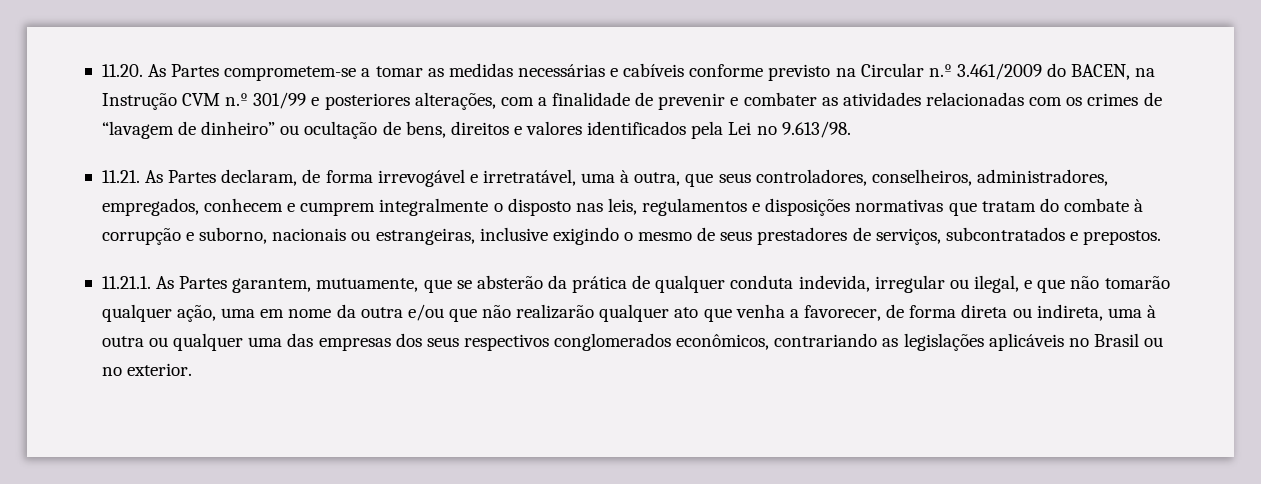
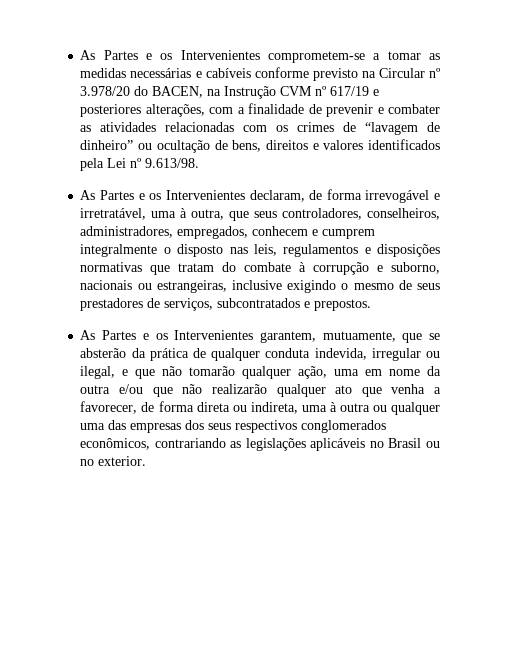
- 11.20. As Partes comprometem-se a tomar as medidas necessárias e cabíveis conforme previsto na Circular n.º 3.461/2009 do BACEN, na Instrução CVM n.º 301/99 e posteriores alterações, com a finalidade de prevenir e combater as atividades relacionadas com os crimes de “lavagem de dinheiro” ou ocultação de bens, direitos e valores identificados pela Lei no 9.613/98.
+ As Partes e os Intervenientes comprometem-se a tomar as medidas necessárias e cabíveis conforme previsto na Circular nº 3.978/20 do BACEN, na Instrução CVM nº 617/19 e posteriores alterações, com a finalidade de prevenir e combater as atividades relacionadas com os crimes de “lavagem de dinheiro” ou ocultação de bens, direitos e valores identificados pela Lei nº 9.613/98.
- 11.21. As Partes declaram, de forma irrevogável e irretratável, uma à outra, que seus controladores, conselheiros, administradores, empregados, conhecem e cumprem integralmente o disposto nas leis, regulamentos e disposições normativas que tratam do combate à corrupção e suborno, nacionais ou estrangeiras, inclusive exigindo o mesmo de seus prestadores de serviços, subcontratados e prepostos.
+ As Partes e os Intervenientes declaram, de forma irrevogável e irretratável, uma à outra, que seus controladores, conselheiros, administradores, empregados, conhecem e cumprem integralmente o disposto nas leis, regulamentos e disposições normativas que tratam do combate à corrupção e suborno, nacionais ou estrangeiras, inclusive exigindo o mesmo de seus prestadores de serviços, subcontratados e prepostos.
- 11.21.1. As Partes garantem, mutuamente, que se absterão da prática de qualquer conduta indevida, irregular ou ilegal, e que não tomarão qualquer ação, uma em nome da outra e/ou que não realizarão qualquer ato que venha a favorecer, de forma direta ou indireta, uma à outra ou qualquer uma das empresas dos seus respectivos conglomerados econômicos, contrariando as legislações aplicáveis no Brasil ou no exterior.
+ As Partes e os Intervenientes garantem, mutuamente, que se absterão da prática de qualquer conduta indevida, irregular ou ilegal, e que não tomarão qualquer ação, uma em nome da outra e/ou que não realizarão qualquer ato que venha a favorecer, de forma direta ou indireta, uma à outra ou qualquer uma das empresas dos seus respectivos conglomerados econômicos, contrariando as legislações aplicáveis no Brasil ou no exterior.

